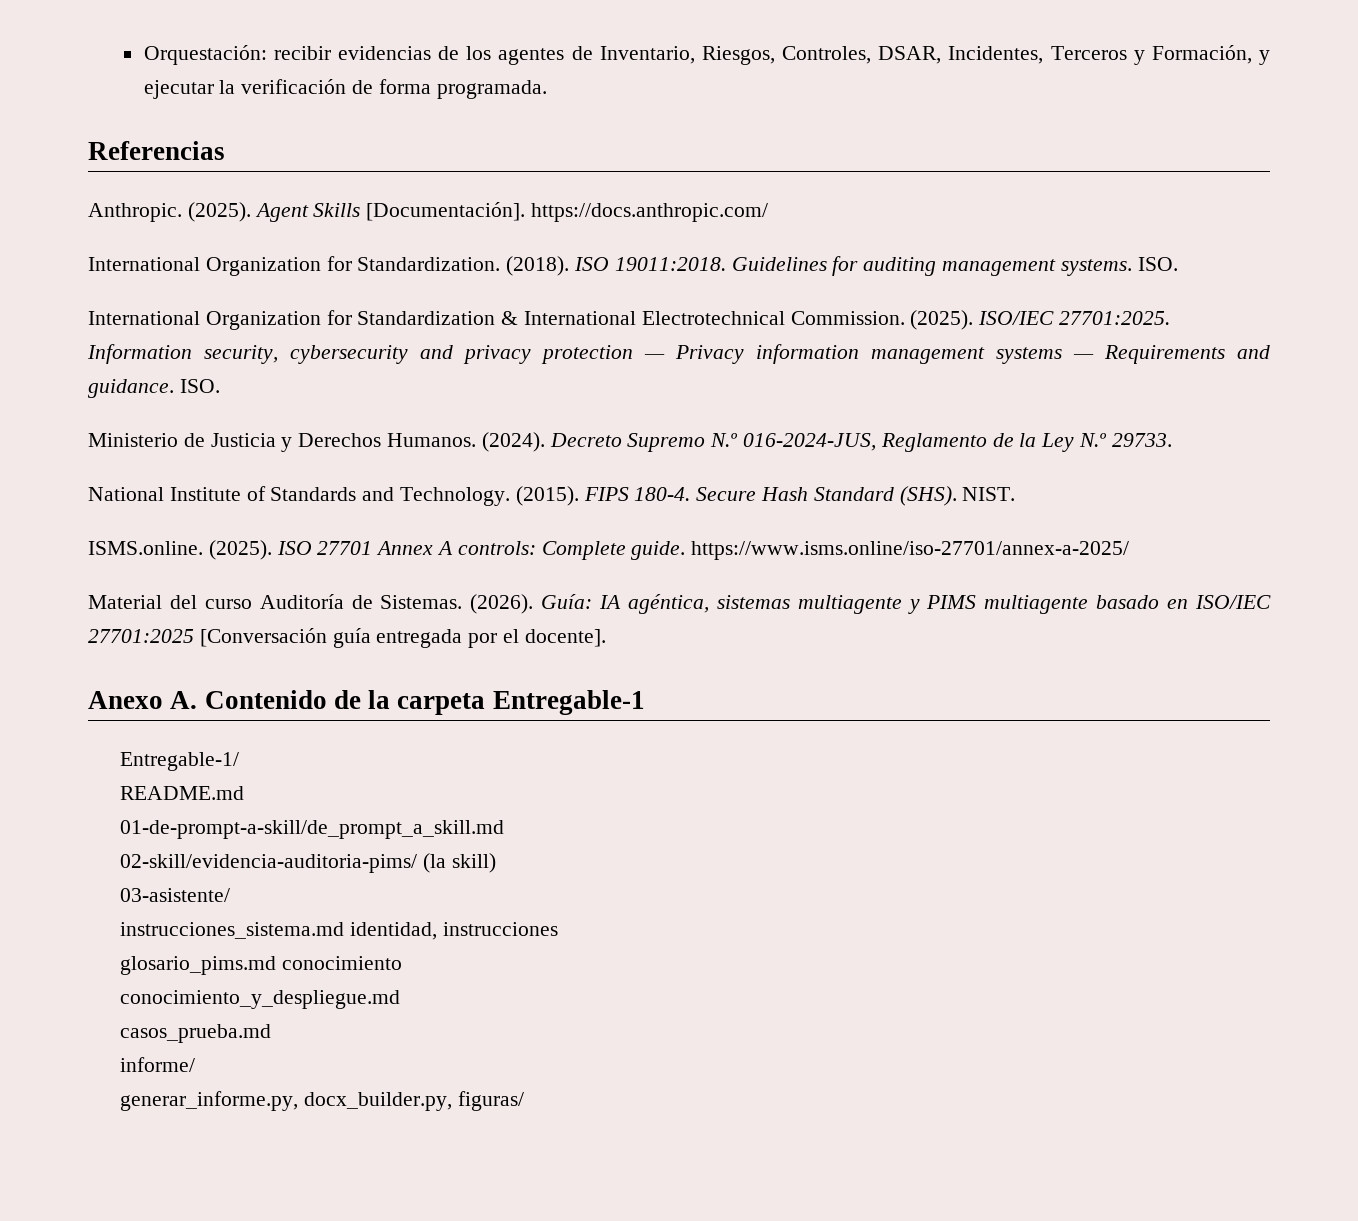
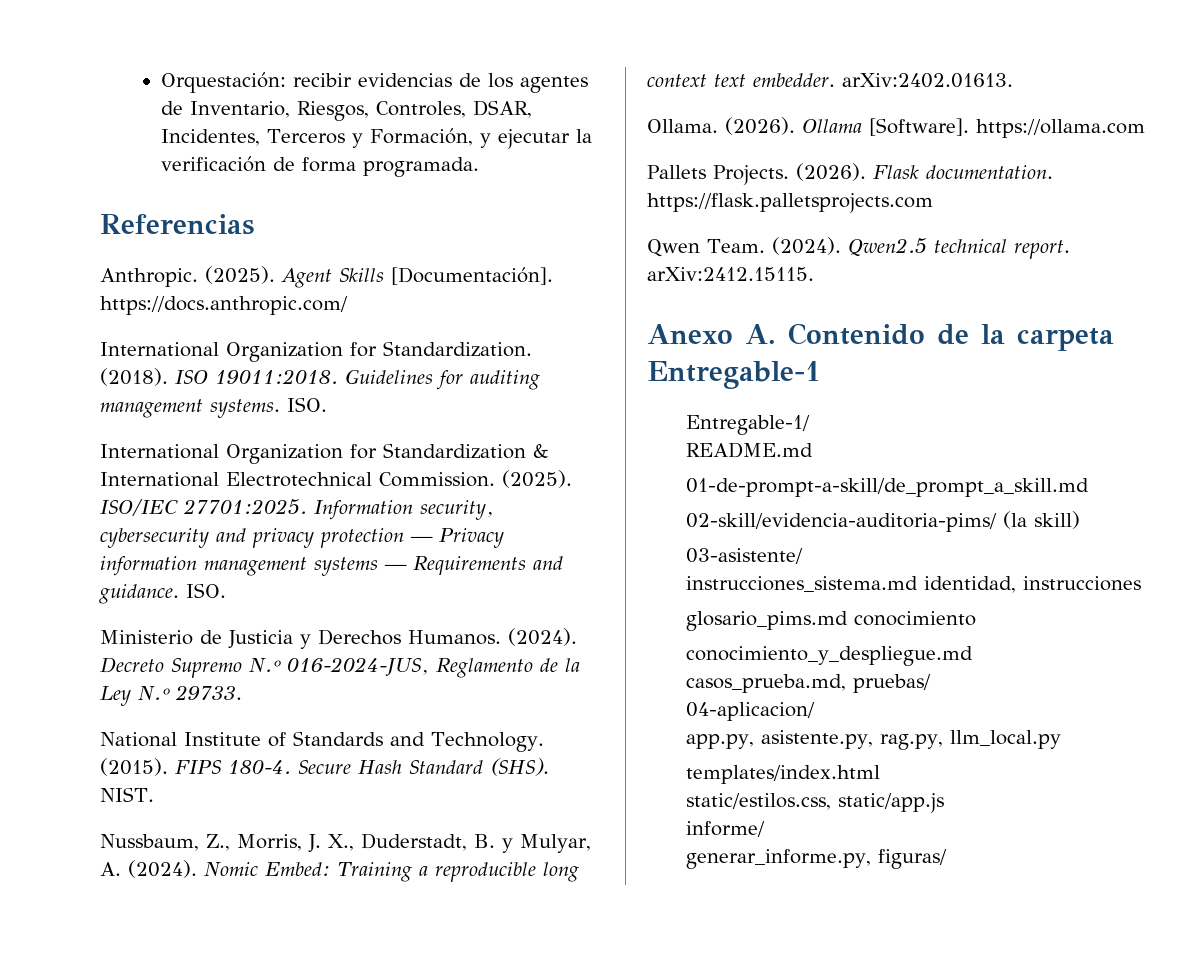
- ISMS.online. (2025). ISO 27701 Annex A controls: Complete guide. https://www.isms.online/iso-27701/annex-a-2025/
- Material del curso Auditoría de Sistemas. (2026). Guía: IA agéntica, sistemas multiagente y PIMS multiagente basado en ISO/IEC 27701:2025 [Conversación guía entregada por el docente].
+ Nussbaum, Z., Morris, J. X., Duderstadt, B. y Mulyar, A. (2024). Nomic Embed: Training a reproducible long context text embedder. arXiv:2402.01613.
+ Ollama. (2026). Ollama [Software]. https://ollama.com
+ Pallets Projects. (2026). Flask documentation. https://flask.palletsprojects.com
+ Qwen Team. (2024). Qwen2.5 technical report. arXiv:2412.15115.
- casos_prueba.md
+ casos_prueba.md, pruebas/
+ 04-aplicacion/
+ app.py, asistente.py, rag.py, llm_local.py
+ templates/index.html
+ static/estilos.css, static/app.js
- generar_informe.py, docx_builder.py, figuras/
+ generar_informe.py, figuras/

